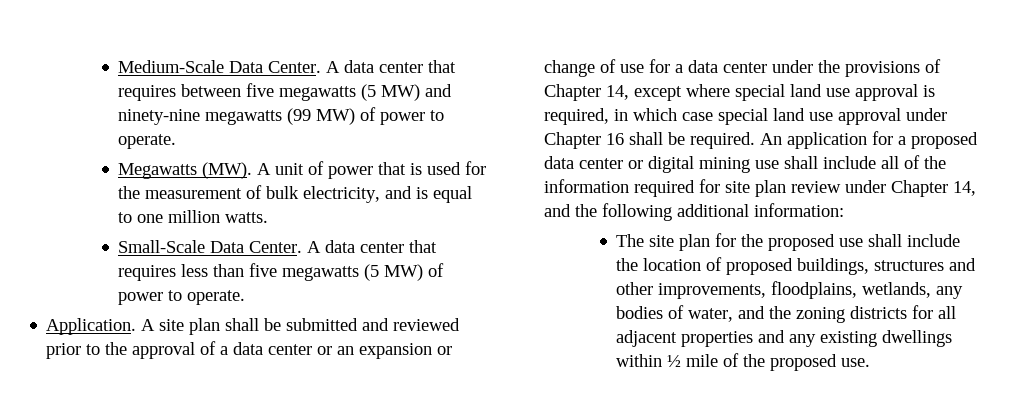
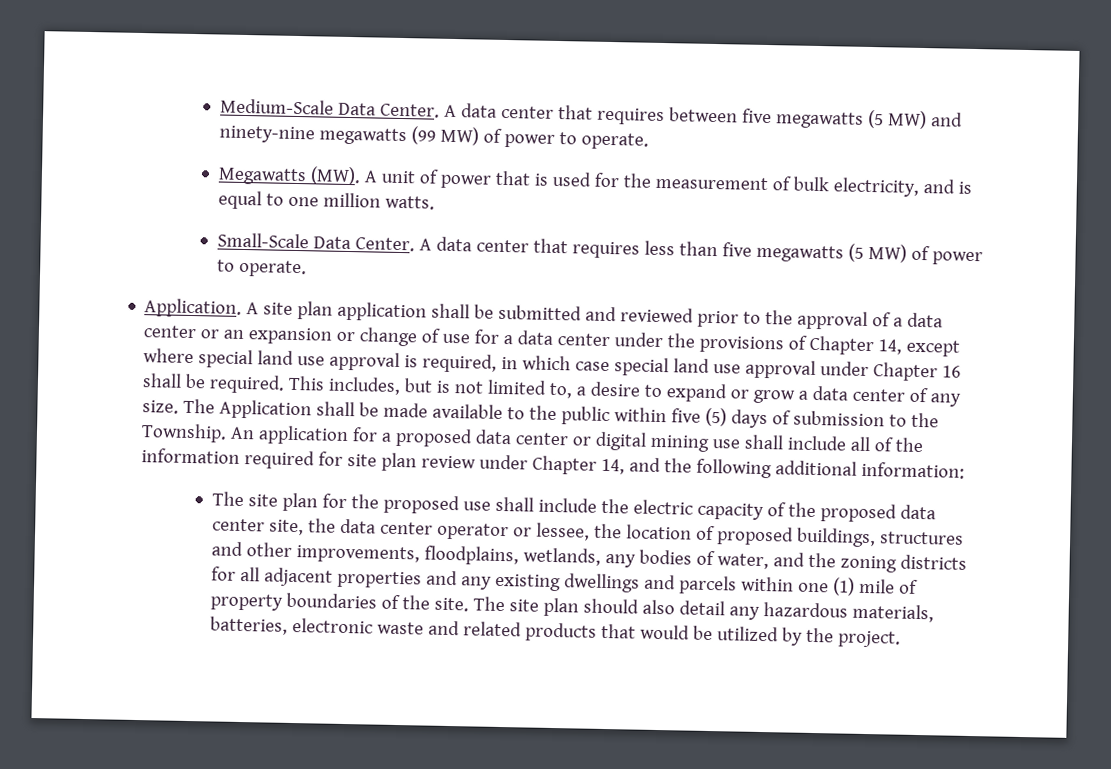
- A site plan shall be submitted and reviewed prior to the approval of a data center or an expansion or change of use for a data center under the provisions of Chapter 14, except where special land use approval is required, in which case special land use approval under Chapter 16 shall be required.
+ A site plan application shall be submitted and reviewed prior to the approval of a data center or an expansion or change of use for a data center under the provisions of Chapter 14, except where special land use approval is required, in which case special land use approval under Chapter 16 shall be required.
+ This includes, but is not limited to, a desire to expand or grow a data center of any size. The Application shall be made available to the public within five (5) days of submission to the Township.
- The site plan for the proposed use shall include the location of proposed buildings, structures and other improvements, floodplains, wetlands, any bodies of water, and the zoning districts for all adjacent properties and any existing dwellings within ½ mile of the proposed use.
+ The site plan for the proposed use shall include the electric capacity of the proposed data center site, the data center operator or lessee, the location of proposed buildings, structures and other improvements, floodplains, wetlands, any bodies of water, and the zoning districts for all adjacent properties and any existing dwellings and parcels within one (1) mile of property boundaries of the site. The site plan should also detail any hazardous materials, batteries, electronic waste and related products that would be utilized by the project.

